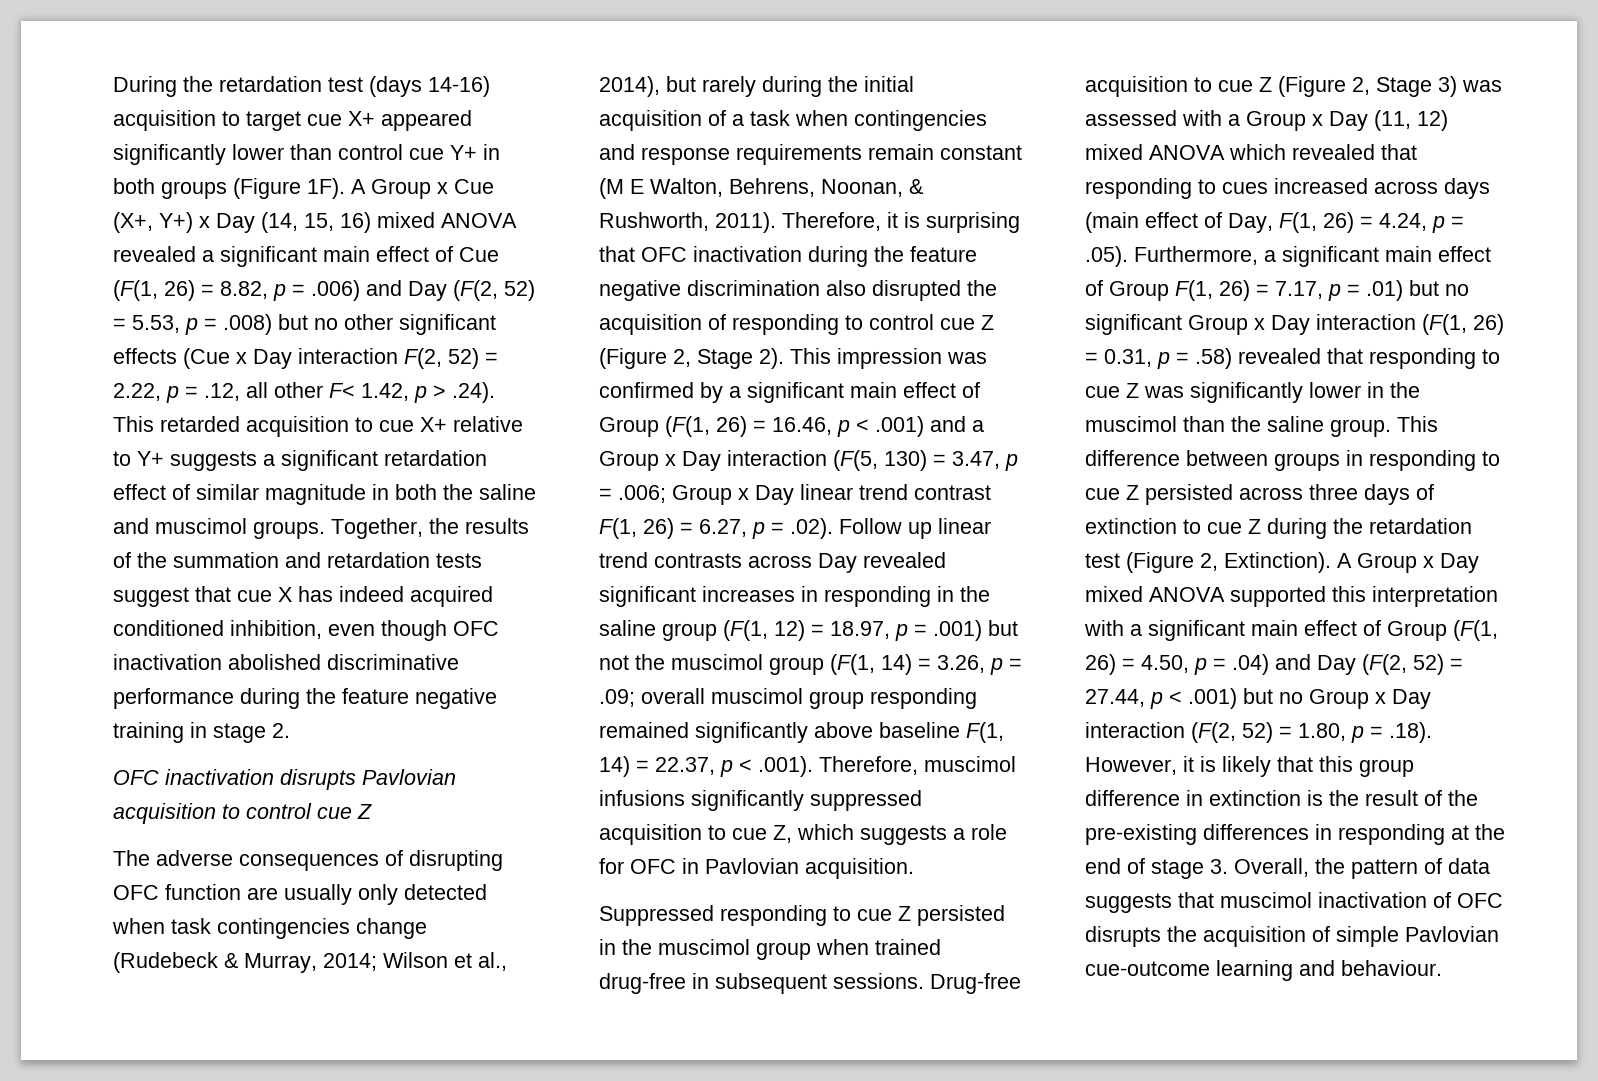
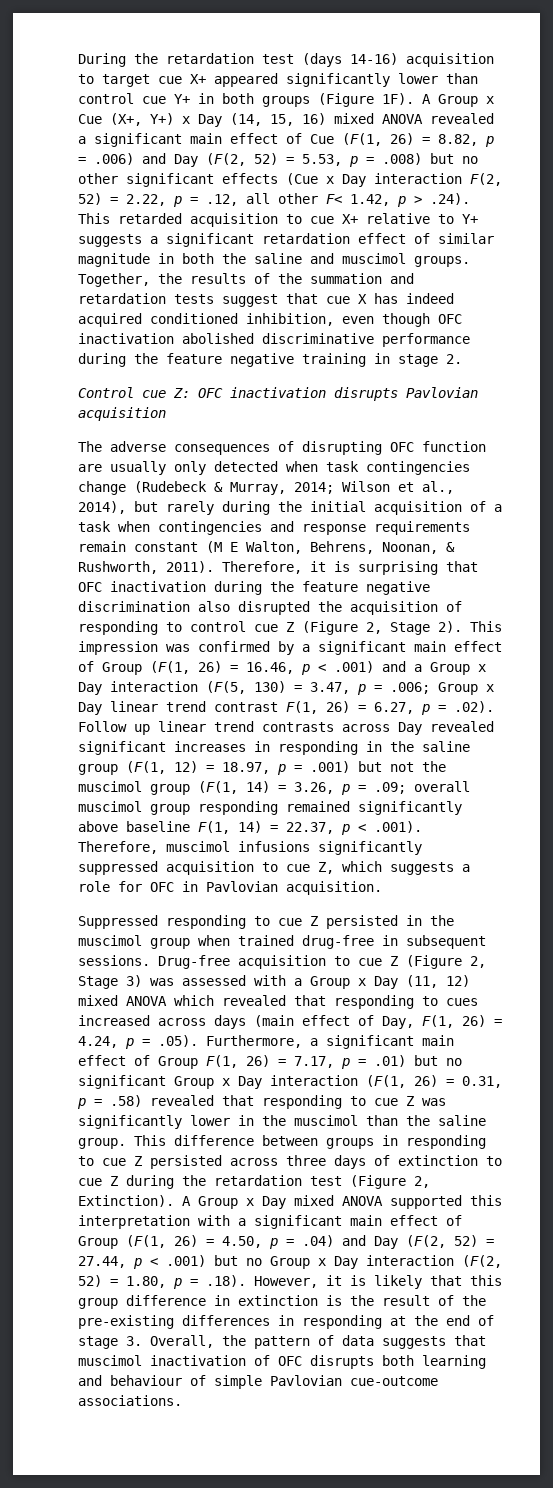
- OFC inactivation disrupts Pavlovian acquisition to control cue Z
+ Control cue Z: OFC inactivation disrupts Pavlovian acquisition
- A Group x Day mixed ANOVA supported this interpretation with a significant main effect of Group (F(1, 26) = 4.50, p = .04) and Day (F(2, 52) = 27.44, p < .001) but no Group x Day interaction (F(2, 52) = 1.80, p = .18). However, it is likely that this group difference in extinction is the result of the pre-existing differences in responding at the end of stage 3. Overall, the pattern of data suggests that muscimol inactivation of OFC disrupts the acquisition of simple Pavlovian cue-outcome learning and behaviour.
+ A Group x Day mixed ANOVA supported this interpretation with a significant main effect of Group (F(1, 26) = 4.50, p = .04) and Day (F(2, 52) = 27.44, p < .001) but no Group x Day interaction (F(2, 52) = 1.80, p = .18). However, it is likely that this group difference in extinction is the result of the pre-existing differences in responding at the end of stage 3. Overall, the pattern of data suggests that muscimol inactivation of OFC disrupts both learning and behaviour of simple Pavlovian cue-outcome associations.

